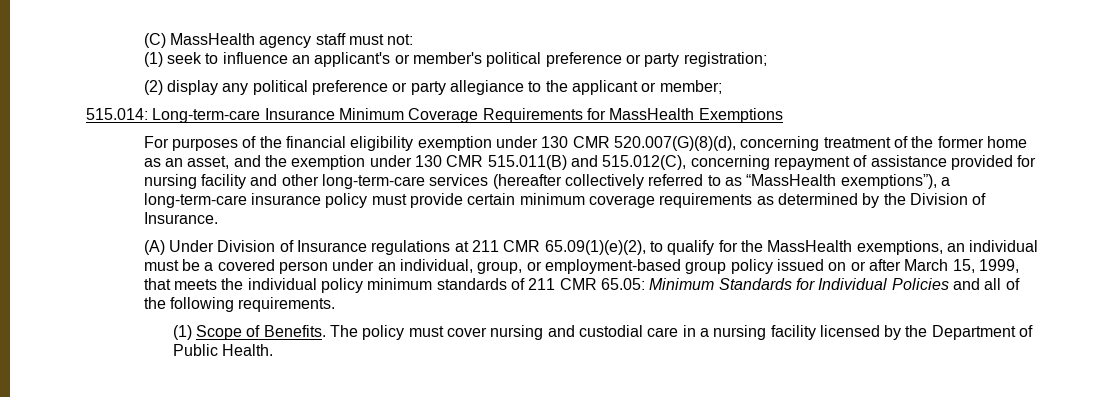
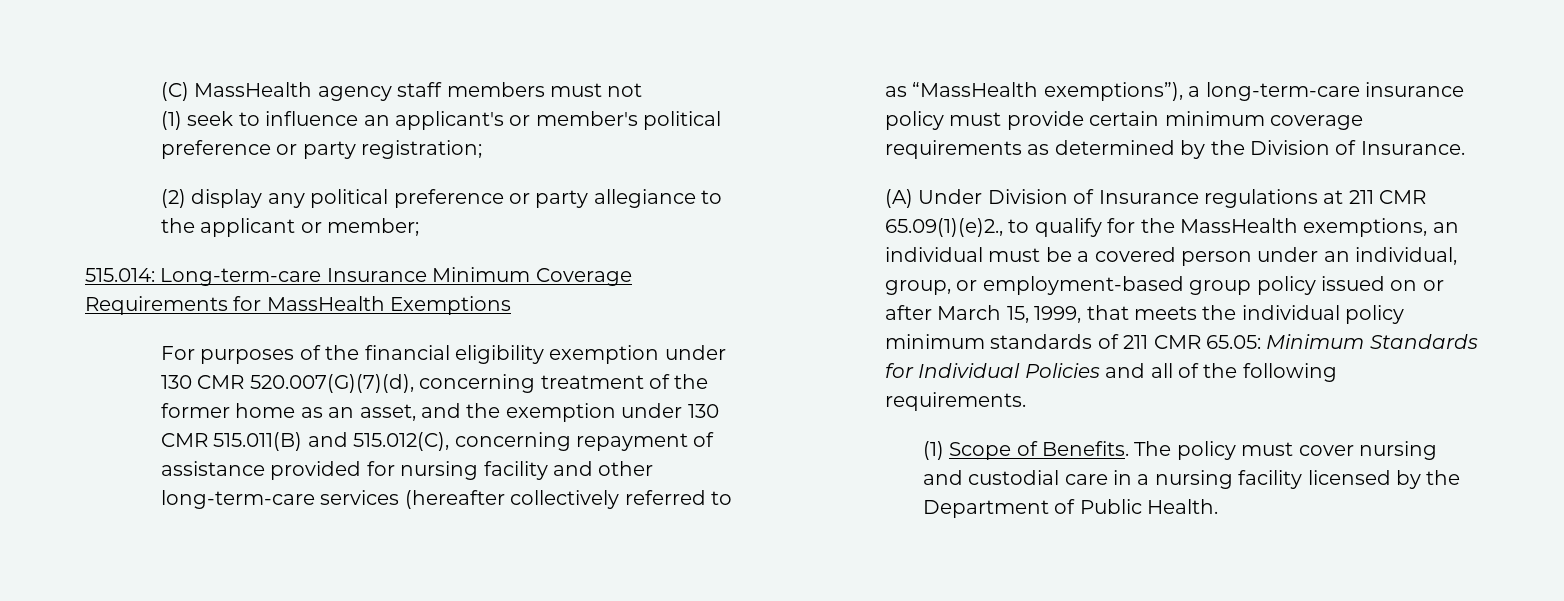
- (C) MassHealth agency staff must not:
+ (C) MassHealth agency staff members must not
- For purposes of the financial eligibility exemption under 130 CMR 520.007(G)(8)(d), concerning treatment of the former home as an asset, and the exemption under 130 CMR 515.011(B) and 515.012(C), concerning repayment of assistance provided for nursing facility and other long-term-care services (hereafter collectively referred to as “MassHealth exemptions”), a long-term-care insurance policy must provide certain minimum coverage requirements as determined by the Division of Insurance.
+ For purposes of the financial eligibility exemption under 130 CMR 520.007(G)(7)(d), concerning treatment of the former home as an asset, and the exemption under 130 CMR 515.011(B) and 515.012(C), concerning repayment of assistance provided for nursing facility and other long-term-care services (hereafter collectively referred to as “MassHealth exemptions”), a long-term-care insurance policy must provide certain minimum coverage requirements as determined by the Division of Insurance.
- (A) Under Division of Insurance regulations at 211 CMR 65.09(1)(e)(2), to qualify for the MassHealth exemptions, an individual must be a covered person under an individual, group, or employment-based group policy issued on or after March 15, 1999, that meets the individual policy minimum standards of 211 CMR 65.05: Minimum Standards for Individual Policies and all of the following requirements.
+ (A) Under Division of Insurance regulations at 211 CMR 65.09(1)(e)2., to qualify for the MassHealth exemptions, an individual must be a covered person under an individual, group, or employment-based group policy issued on or after March 15, 1999, that meets the individual policy minimum standards of 211 CMR 65.05: Minimum Standards for Individual Policies and all of the following requirements.

